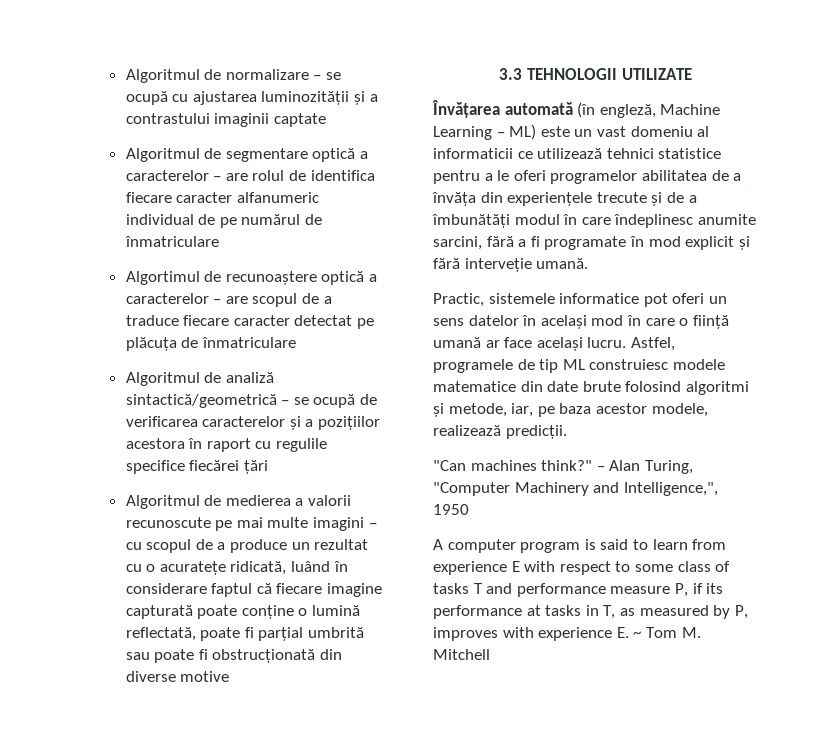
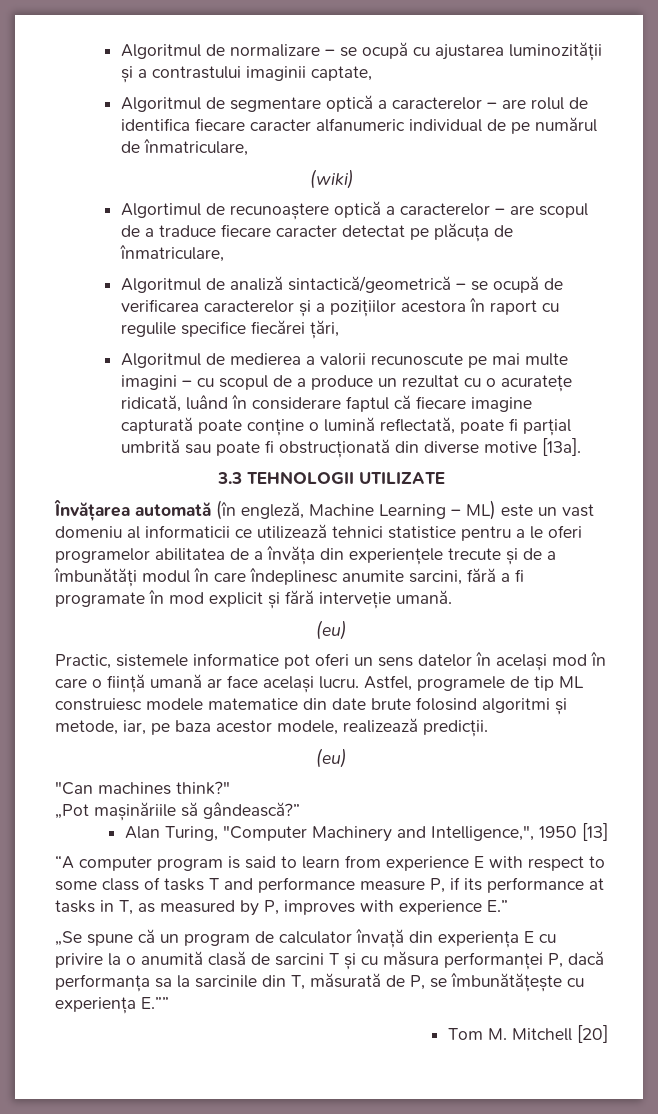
- Algoritmul de normalizare – se ocupă cu ajustarea luminozității și a contrastului imaginii captate
+ Algoritmul de normalizare – se ocupă cu ajustarea luminozității și a contrastului imaginii captate,
- Algoritmul de segmentare optică a caracterelor – are rolul de identifica fiecare caracter alfanumeric individual de pe numărul de înmatriculare
+ Algoritmul de segmentare optică a caracterelor – are rolul de identifica fiecare caracter alfanumeric individual de pe numărul de înmatriculare,
+ (wiki)
- Algortimul de recunoaștere optică a caracterelor – are scopul de a traduce fiecare caracter detectat pe plăcuța de înmatriculare
+ Algortimul de recunoaștere optică a caracterelor – are scopul de a traduce fiecare caracter detectat pe plăcuța de înmatriculare,
- Algoritmul de analiză sintactică/geometrică – se ocupă de verificarea caracterelor și a pozițiilor acestora în raport cu regulile specifice fiecărei țări
+ Algoritmul de analiză sintactică/geometrică – se ocupă de verificarea caracterelor și a pozițiilor acestora în raport cu regulile specifice fiecărei țări,
- Algoritmul de medierea a valorii recunoscute pe mai multe imagini – cu scopul de a produce un rezultat cu o acuratețe ridicată, luând în considerare faptul că fiecare imagine capturată poate conține o lumină reflectată, poate fi parțial umbrită sau poate fi obstrucționată din diverse motive
+ Algoritmul de medierea a valorii recunoscute pe mai multe imagini – cu scopul de a produce un rezultat cu o acuratețe ridicată, luând în considerare faptul că fiecare imagine capturată poate conține o lumină reflectată, poate fi parțial umbrită sau poate fi obstrucționată din diverse motive [13a].
  Învățarea automată (în engleză, Machine Learning – ML) este un vast domeniu al informaticii ce utilizează tehnici statistice pentru a le oferi programelor abilitatea de a învăța din experiențele trecute și de a îmbunătăți modul în care îndeplinesc anumite sarcini, fără a fi programate în mod explicit și fără interveție umană.
+ (eu)
  Astfel, programele de tip ML construiesc modele matematice din date brute folosind algoritmi și metode, iar, pe baza acestor modele, realizează predicții.
+ (eu)
- "Can machines think?" – Alan Turing, "Computer Machinery and Intelligence,", 1950
- A computer program is said to learn from experience E with respect to some class of tasks T and performance measure P, if its performance at tasks in T, as measured by P, improves with experience E. ~ Tom M. Mitchell
+ "Can machines think?"
+ „Pot mașinăriile să gândească?”
+ Alan Turing, "Computer Machinery and Intelligence,", 1950 [13]
+ “A computer program is said to learn from experience E with respect to some class of tasks T and performance measure P, if its performance at tasks in T, as measured by P, improves with experience E.”
+ „Se spune că un program de calculator învață din experiența E cu privire la o anumită clasă de sarcini T și cu măsura performanței P, dacă performanța sa la sarcinile din T, măsurată de P, se îmbunătățește cu experiența E.””
+ Tom M. Mitchell [20]

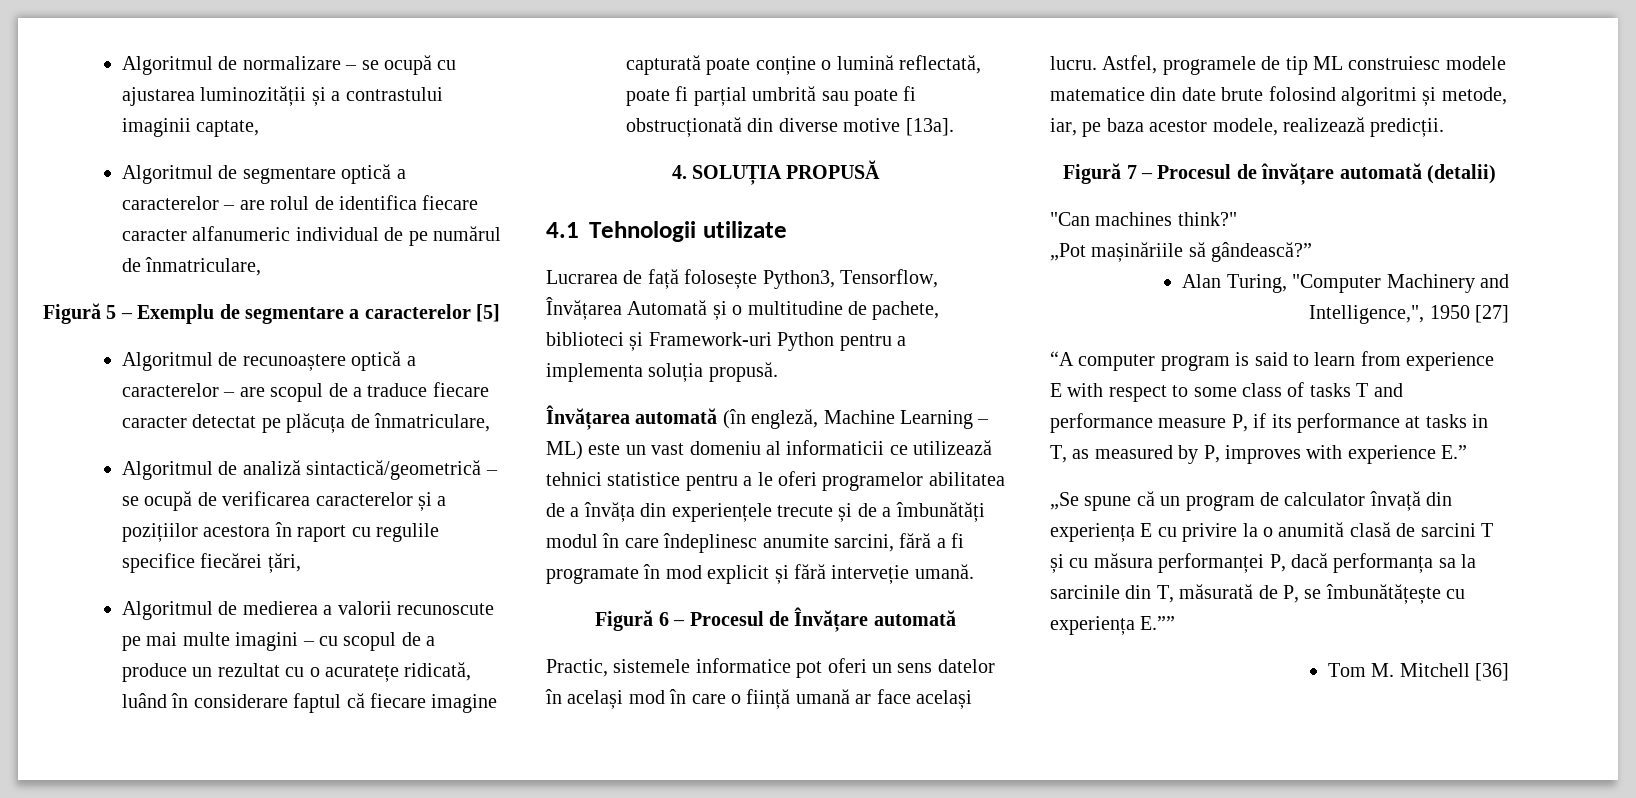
- (wiki)
- Algortimul de recunoaștere optică a caracterelor – are scopul de a traduce fiecare caracter detectat pe plăcuța de înmatriculare,
+ Figură 5 – Exemplu de segmentare a caracterelor [5]
+ Algoritmul de recunoaștere optică a caracterelor – are scopul de a traduce fiecare caracter detectat pe plăcuța de înmatriculare,
- 3.3 TEHNOLOGII UTILIZATE
+ 4. SOLUȚIA PROPUSĂ
+ 4.1 Tehnologii utilizate
+ Lucrarea de față folosește Python3, Tensorflow, Învățarea Automată și o multitudine de pachete, biblioteci și Framework-uri Python pentru a implementa soluția propusă.
  Învățarea automată (în engleză, Machine Learning – ML) este un vast domeniu al informaticii ce utilizează tehnici statistice pentru a le oferi programelor abilitatea de a învăța din experiențele trecute și de a îmbunătăți modul în care îndeplinesc anumite sarcini, fără a fi programate în mod explicit și fără interveție umană.
- (eu)
+ Figură 6 – Procesul de Învățare automată
  Astfel, programele de tip ML construiesc modele matematice din date brute folosind algoritmi și metode, iar, pe baza acestor modele, realizează predicții.
- (eu)
+ Figură 7 – Procesul de învățare automată (detalii)
- Alan Turing, "Computer Machinery and Intelligence,", 1950 [13]
+ Alan Turing, "Computer Machinery and Intelligence,", 1950 [27]
- Tom M. Mitchell [20]
+ Tom M. Mitchell [36]

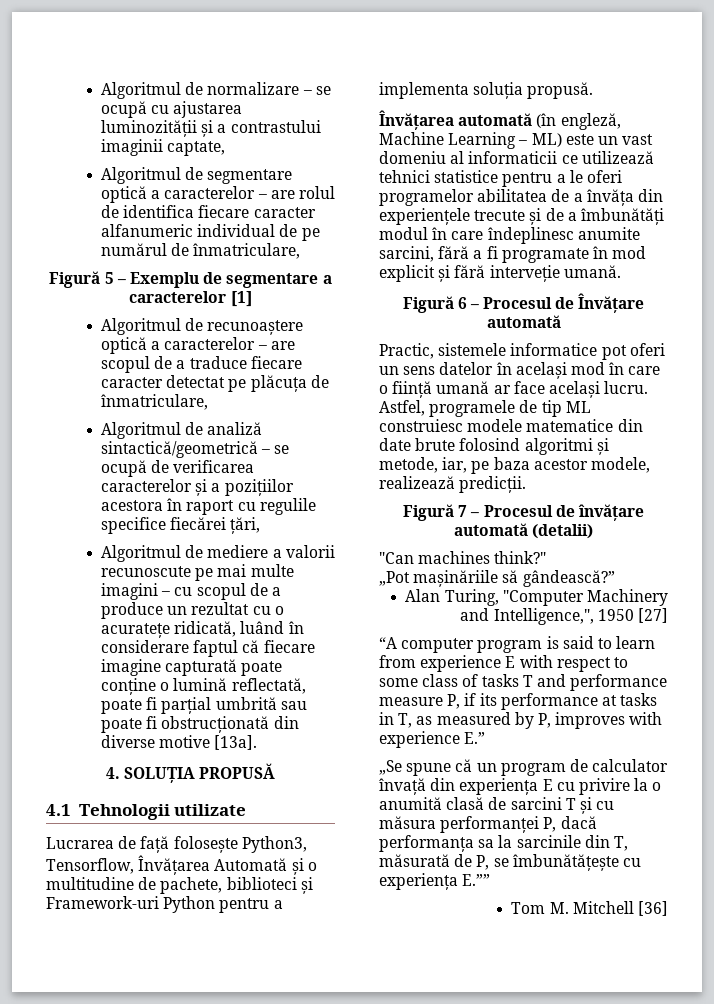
- Figură 5 – Exemplu de segmentare a caracterelor [5]
+ Figură 5 – Exemplu de segmentare a caracterelor [1]
- Algoritmul de medierea a valorii recunoscute pe mai multe imagini – cu scopul de a produce un rezultat cu o acuratețe ridicată, luând în considerare faptul că fiecare imagine capturată poate conține o lumină reflectată, poate fi parțial umbrită sau poate fi obstrucționată din diverse motive [13a].
+ Algoritmul de mediere a valorii recunoscute pe mai multe imagini – cu scopul de a produce un rezultat cu o acuratețe ridicată, luând în considerare faptul că fiecare imagine capturată poate conține o lumină reflectată, poate fi parțial umbrită sau poate fi obstrucționată din diverse motive [13a].

